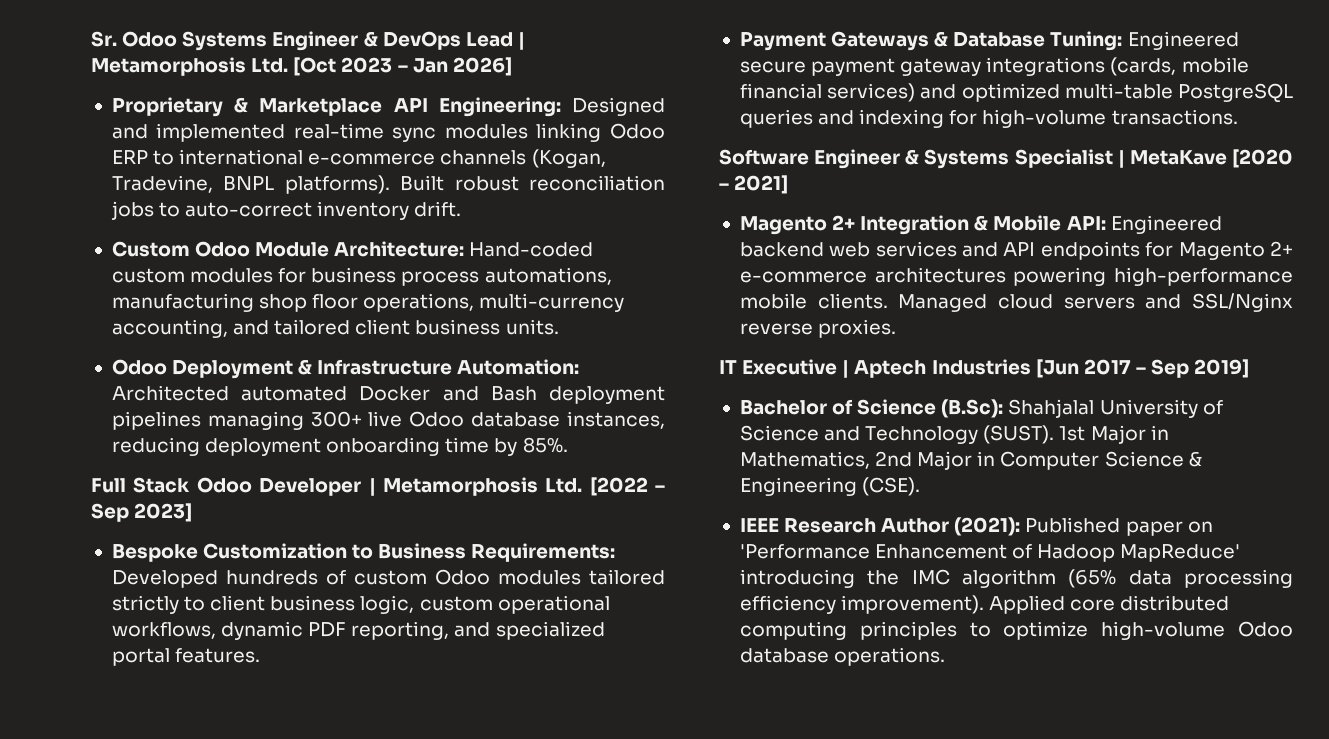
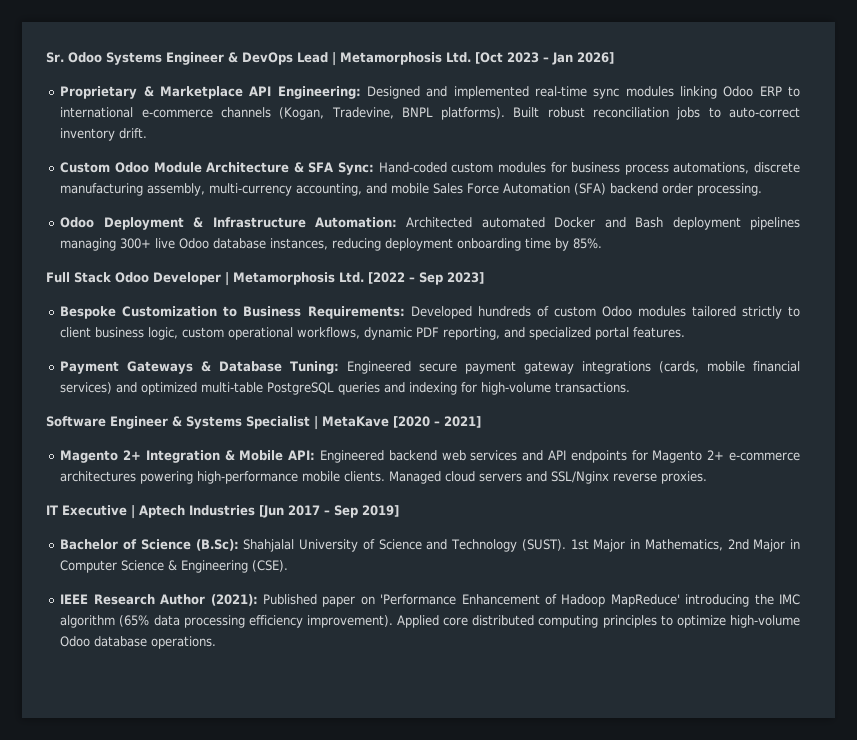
- Custom Odoo Module Architecture: Hand-coded custom modules for business process automations, manufacturing shop floor operations, multi-currency accounting, and tailored client business units.
+ Custom Odoo Module Architecture & SFA Sync: Hand-coded custom modules for business process automations, discrete manufacturing assembly, multi-currency accounting, and mobile Sales Force Automation (SFA) backend order processing.

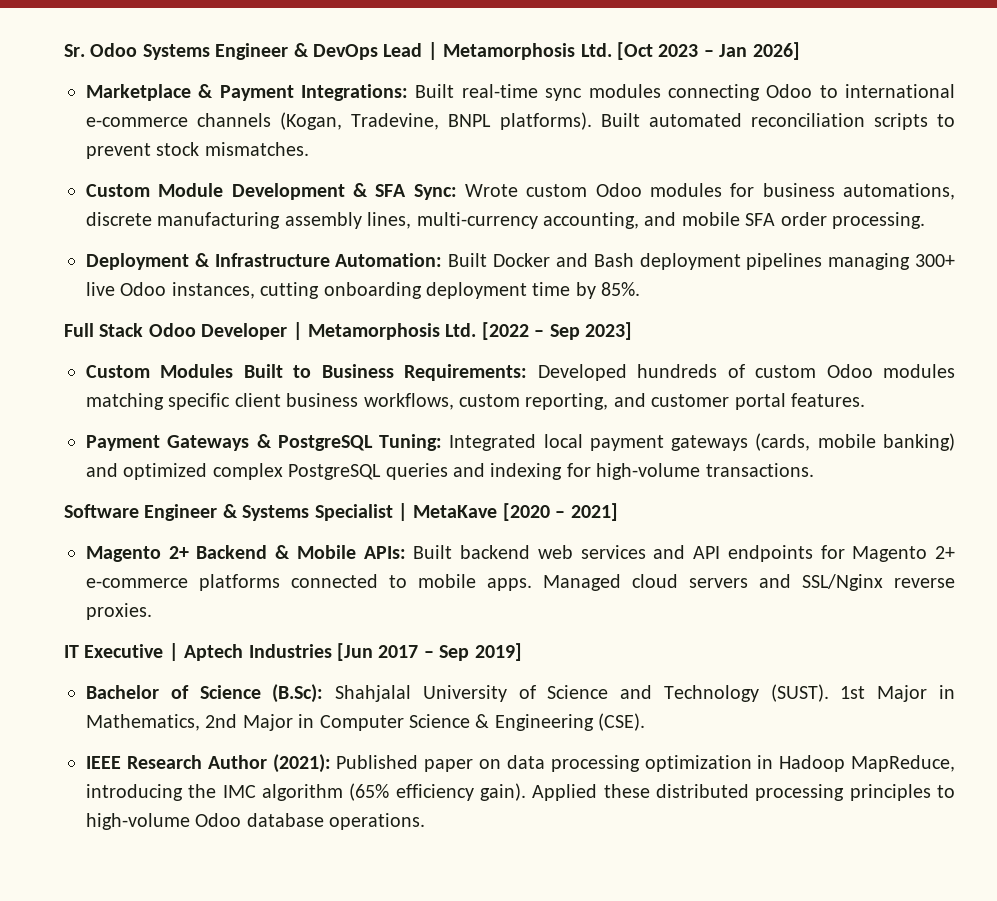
- Proprietary & Marketplace API Engineering: Designed and implemented real-time sync modules linking Odoo ERP to international e-commerce channels (Kogan, Tradevine, BNPL platforms).
+ Marketplace & Payment Integrations: Built real-time sync modules connecting Odoo to international e-commerce channels (Kogan, Tradevine, BNPL platforms).
- Built robust reconciliation jobs to auto-correct inventory drift.
- Custom Odoo Module Architecture & SFA Sync: Hand-coded custom modules for business process automations, discrete manufacturing assembly, multi-currency accounting, and mobile Sales Force Automation (SFA) backend order processing.
+ Built automated reconciliation scripts to prevent stock mismatches.
+ Custom Module Development & SFA Sync: Wrote custom Odoo modules for business automations, discrete manufacturing assembly lines, multi-currency accounting, and mobile SFA order processing.
- Odoo Deployment & Infrastructure Automation: Architected automated Docker and Bash deployment pipelines managing 300+ live Odoo database instances, reducing deployment onboarding time by 85%.
+ Deployment & Infrastructure Automation: Built Docker and Bash deployment pipelines managing 300+ live Odoo instances, cutting onboarding deployment time by 85%.
- Bespoke Customization to Business Requirements: Developed hundreds of custom Odoo modules tailored strictly to client business logic, custom operational workflows, dynamic PDF reporting, and specialized portal features.
+ Custom Modules Built to Business Requirements: Developed hundreds of custom Odoo modules matching specific client business workflows, custom reporting, and customer portal features.
- Payment Gateways & Database Tuning: Engineered secure payment gateway integrations (cards, mobile financial services) and optimized multi-table PostgreSQL queries and indexing for high-volume transactions.
+ Payment Gateways & PostgreSQL Tuning: Integrated local payment gateways (cards, mobile banking) and optimized complex PostgreSQL queries and indexing for high-volume transactions.
- Magento 2+ Integration & Mobile API: Engineered backend web services and API endpoints for Magento 2+ e-commerce architectures powering high-performance mobile clients.
+ Magento 2+ Backend & Mobile APIs: Built backend web services and API endpoints for Magento 2+ e-commerce platforms connected to mobile apps.
- IEEE Research Author (2021): Published paper on 'Performance Enhancement of Hadoop MapReduce' introducing the IMC algorithm (65% data processing efficiency improvement). Applied core distributed computing principles to optimize high-volume Odoo database operations.
+ IEEE Research Author (2021): Published paper on data processing optimization in Hadoop MapReduce, introducing the IMC algorithm (65% efficiency gain). Applied these distributed processing principles to high-volume Odoo database operations.

